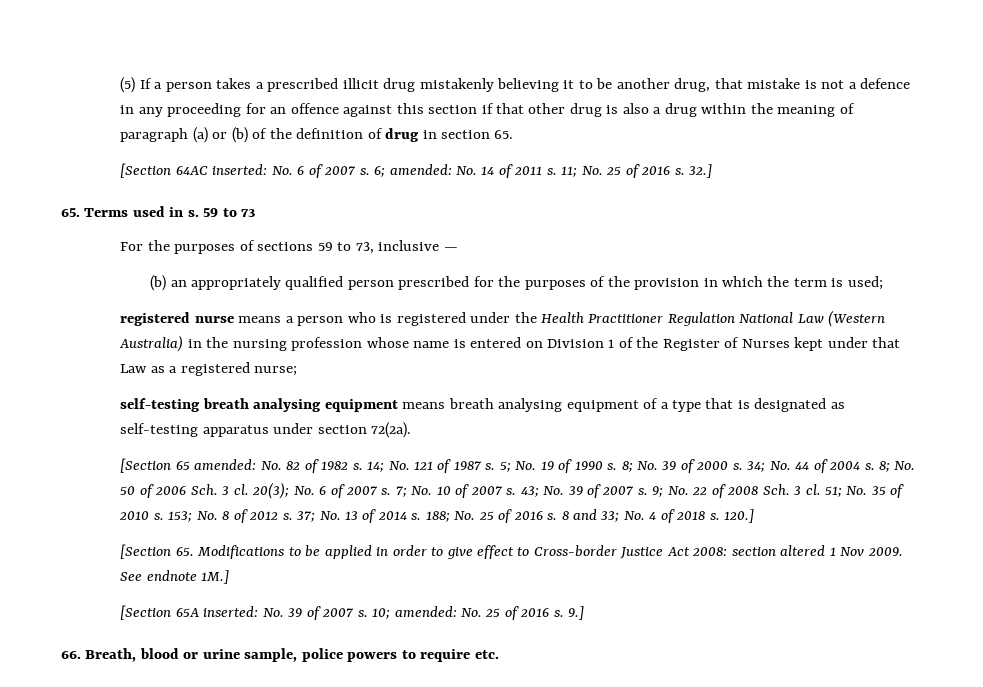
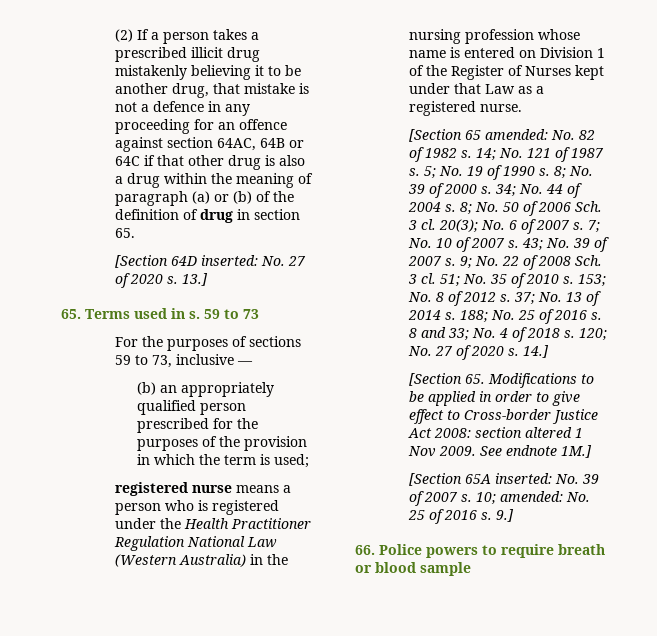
- (5) If a person takes a prescribed illicit drug mistakenly believing it to be another drug, that mistake is not a defence in any proceeding for an offence against this section if that other drug is also a drug within the meaning of paragraph (a) or (b) of the definition of drug in section 65.
+ (2) If a person takes a prescribed illicit drug mistakenly believing it to be another drug, that mistake is not a defence in any proceeding for an offence against section 64AC, 64B or 64C if that other drug is also a drug within the meaning of paragraph (a) or (b) of the definition of drug in section 65.
- [Section 64AC inserted: No. 6 of 2007 s. 6; amended: No. 14 of 2011 s. 11; No. 25 of 2016 s. 32.]
+ [Section 64D inserted: No. 27 of 2020 s. 13.]
- registered nurse means a person who is registered under the Health Practitioner Regulation National Law (Western Australia) in the nursing profession whose name is entered on Division 1 of the Register of Nurses kept under that Law as a registered nurse;
- self-testing breath analysing equipment means breath analysing equipment of a type that is designated as self-testing apparatus under section 72(2a).
+ registered nurse means a person who is registered under the Health Practitioner Regulation National Law (Western Australia) in the nursing profession whose name is entered on Division 1 of the Register of Nurses kept under that Law as a registered nurse.
- 120.]
+ 120; No. 27 of 2020 s. 14.]
- 66. Breath, blood or urine sample, police powers to require etc.
+ 66. Police powers to require breath or blood sample

